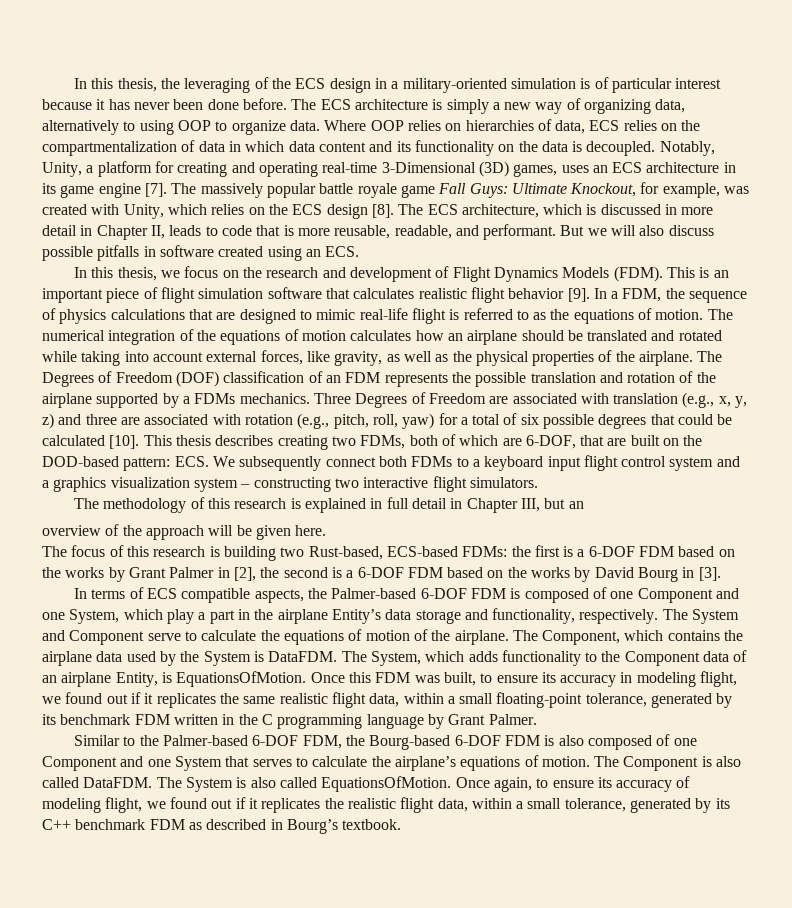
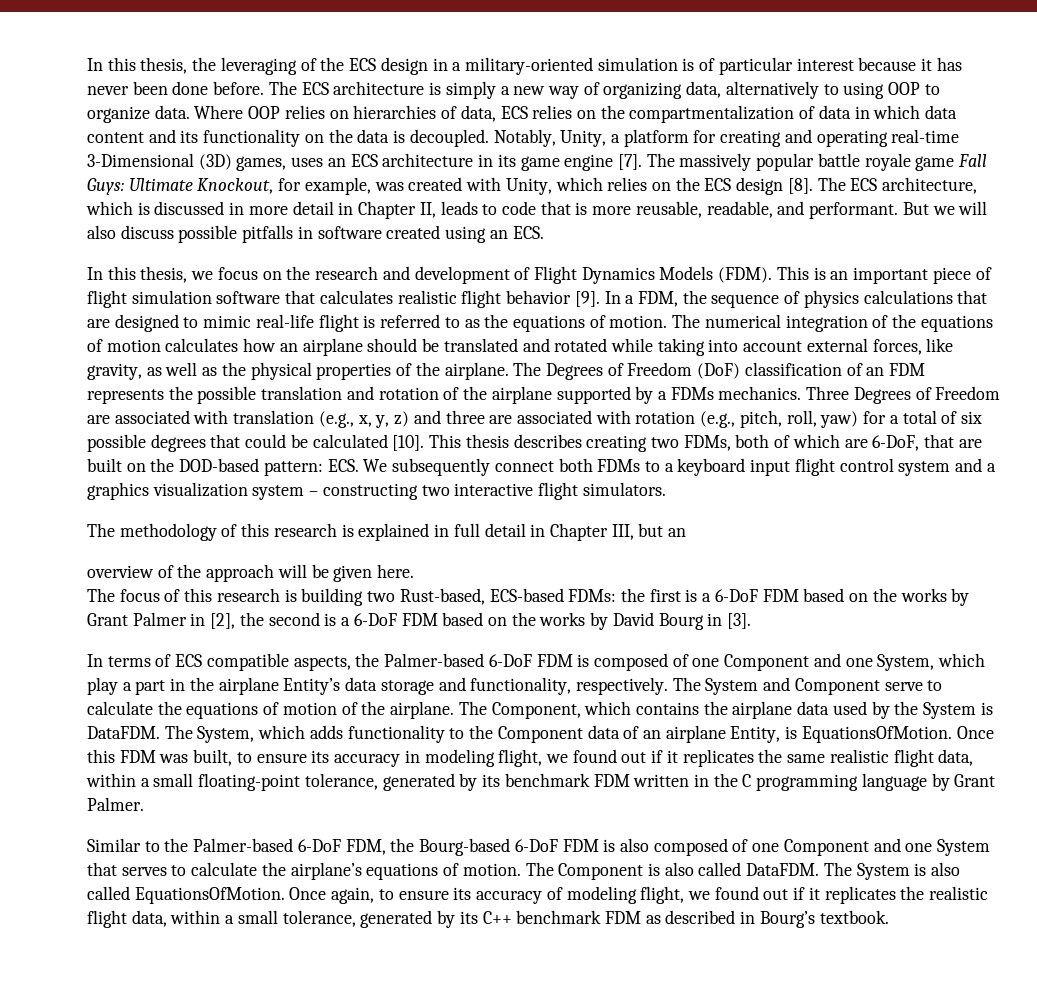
- The Degrees of Freedom (DOF) classification of an FDM represents the possible translation and rotation of the airplane supported by a FDMs mechanics.
+ The Degrees of Freedom (DoF) classification of an FDM represents the possible translation and rotation of the airplane supported by a FDMs mechanics.
- This thesis describes creating two FDMs, both of which are 6-DOF, that are built on the DOD-based pattern: ECS. We subsequently connect both FDMs to a keyboard input flight control system and a graphics visualization system – constructing two interactive flight simulators.
+ This thesis describes creating two FDMs, both of which are 6-DoF, that are built on the DOD-based pattern: ECS. We subsequently connect both FDMs to a keyboard input flight control system and a graphics visualization system – constructing two interactive flight simulators.
- The focus of this research is building two Rust-based, ECS-based FDMs: the first is a 6-DOF FDM based on the works by Grant Palmer in [2], the second is a 6-DOF FDM based on the works by David Bourg in [3].
+ The focus of this research is building two Rust-based, ECS-based FDMs: the first is a 6-DoF FDM based on the works by Grant Palmer in [2], the second is a 6-DoF FDM based on the works by David Bourg in [3].
- In terms of ECS compatible aspects, the Palmer-based 6-DOF FDM is composed of one Component and one System, which play a part in the airplane Entity’s data storage and functionality, respectively.
+ In terms of ECS compatible aspects, the Palmer-based 6-DoF FDM is composed of one Component and one System, which play a part in the airplane Entity’s data storage and functionality, respectively.
- Similar to the Palmer-based 6-DOF FDM, the Bourg-based 6-DOF FDM is also composed of one Component and one System that serves to calculate the airplane’s equations of motion.
+ Similar to the Palmer-based 6-DoF FDM, the Bourg-based 6-DoF FDM is also composed of one Component and one System that serves to calculate the airplane’s equations of motion.

